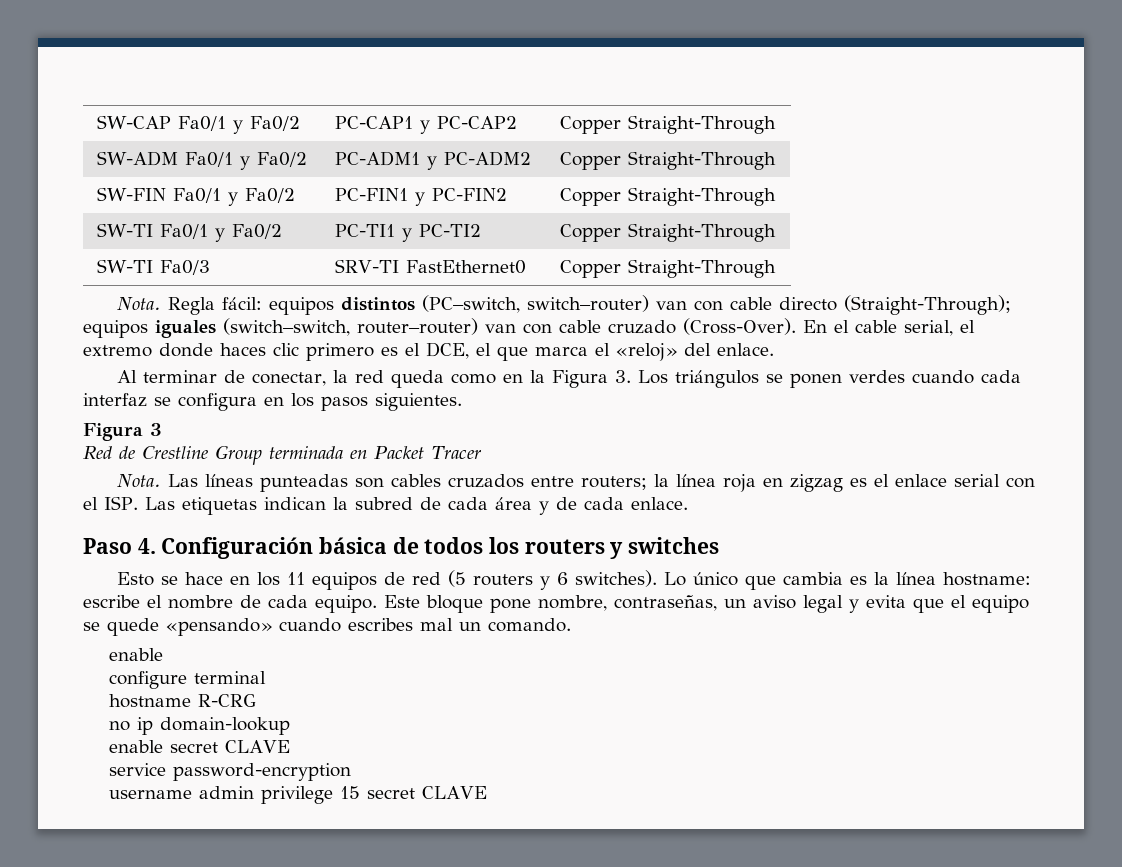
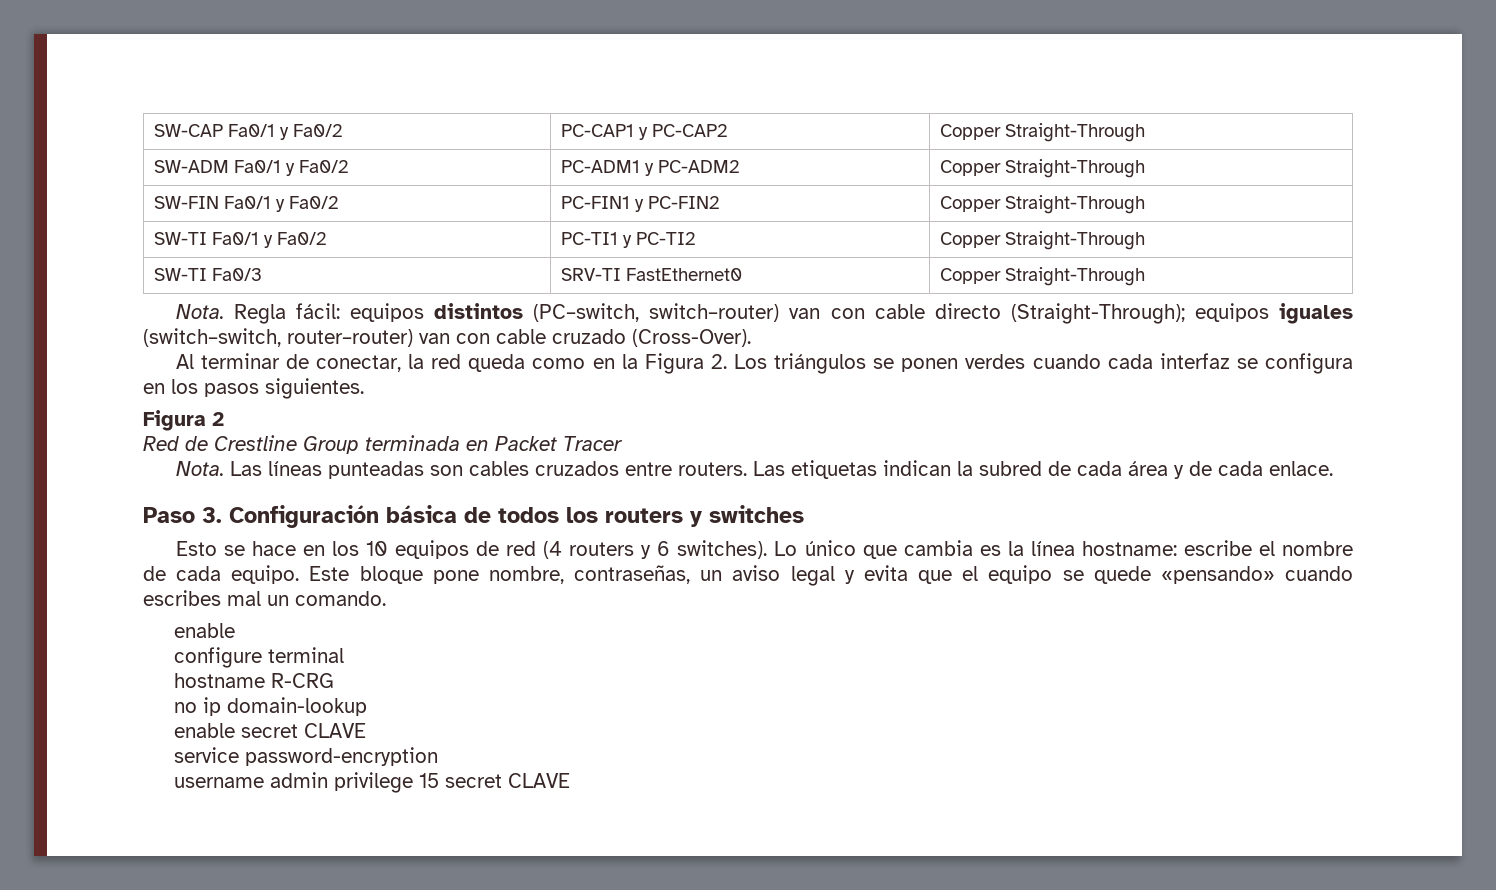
- En el cable serial, el extremo donde haces clic primero es el DCE, el que marca el «reloj» del enlace.
- Al terminar de conectar, la red queda como en la Figura 3. Los triángulos se ponen verdes cuando cada interfaz se configura en los pasos siguientes.
+ Al terminar de conectar, la red queda como en la Figura 2. Los triángulos se ponen verdes cuando cada interfaz se configura en los pasos siguientes.
- Figura 3
+ Figura 2
- Las líneas punteadas son cables cruzados entre routers; la línea roja en zigzag es el enlace serial con el ISP. Las etiquetas indican la subred de cada área y de cada enlace.
+ Las líneas punteadas son cables cruzados entre routers. Las etiquetas indican la subred de cada área y de cada enlace.
- Paso 4. Configuración básica de todos los routers y switches
+ Paso 3. Configuración básica de todos los routers y switches
- Esto se hace en los 11 equipos de red (5 routers y 6 switches).
+ Esto se hace en los 10 equipos de red (4 routers y 6 switches).

